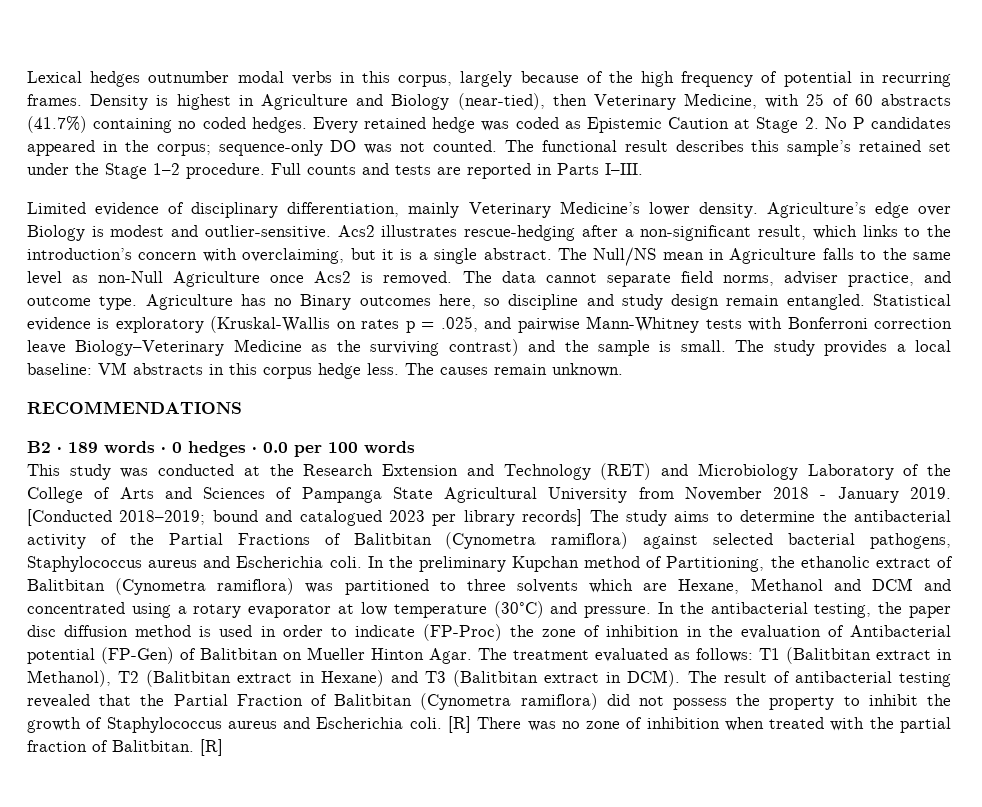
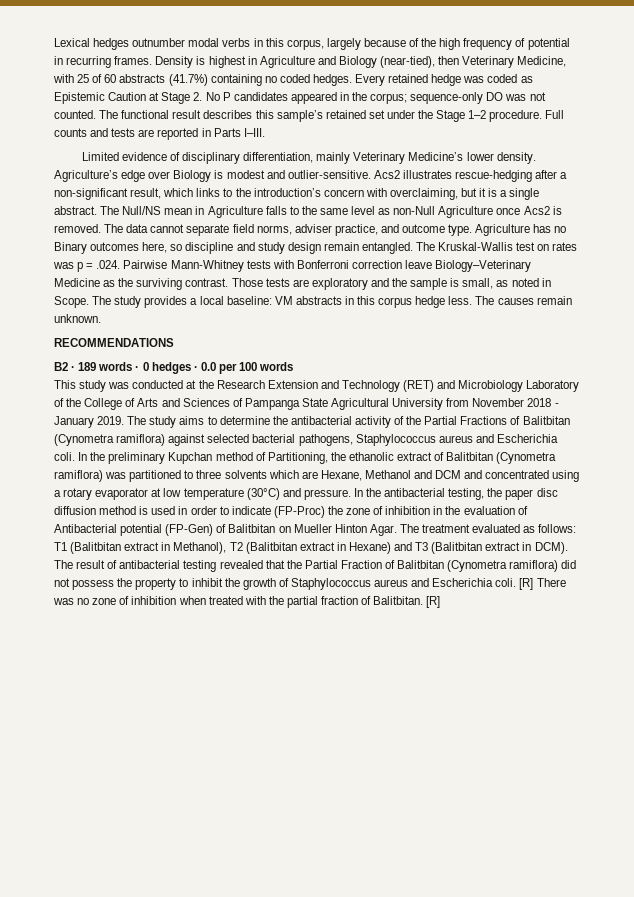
- Statistical evidence is exploratory (Kruskal-Wallis on rates p = .025, and pairwise Mann-Whitney tests with Bonferroni correction leave Biology–Veterinary Medicine as the surviving contrast) and the sample is small.
+ The Kruskal-Wallis test on rates was p = .024. Pairwise Mann-Whitney tests with Bonferroni correction leave Biology–Veterinary Medicine as the surviving contrast. Those tests are exploratory and the sample is small, as noted in Scope.
- [Conducted 2018–2019; bound and catalogued 2023 per library records] The study aims to determine the antibacterial activity of the Partial Fractions of Balitbitan (Cynometra ramiflora) against selected bacterial pathogens, Staphylococcus aureus and Escherichia coli.
+ The study aims to determine the antibacterial activity of the Partial Fractions of Balitbitan (Cynometra ramiflora) against selected bacterial pathogens, Staphylococcus aureus and Escherichia coli.

